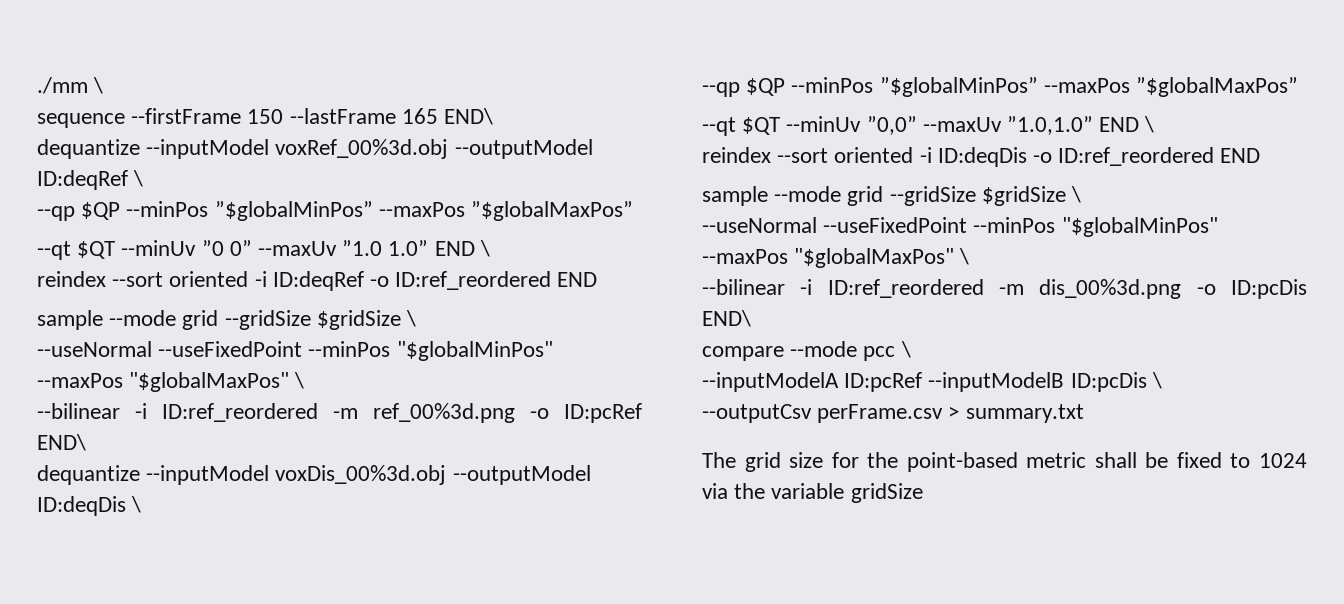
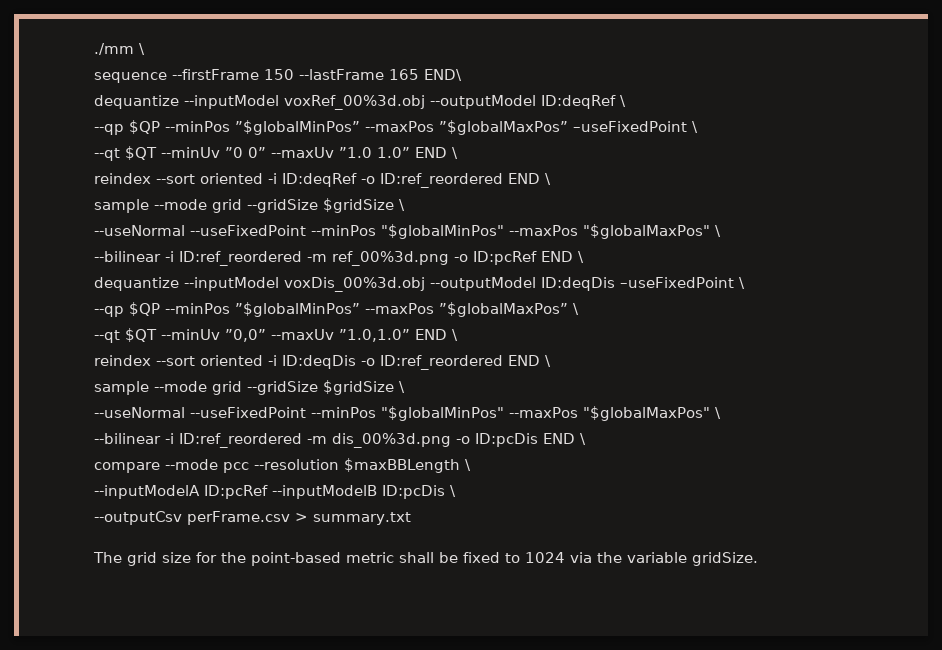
  dequantize --inputModel voxRef_00%3d.obj --outputModel ID:deqRef \
- --qp $QP --minPos ”$globalMinPos” --maxPos ”$globalMaxPos”
+ --qp $QP --minPos ”$globalMinPos” --maxPos ”$globalMaxPos” –useFixedPoint \
- reindex --sort oriented -i ID:deqRef -o ID:ref_reordered END
+ reindex --sort oriented -i ID:deqRef -o ID:ref_reordered END \
- --bilinear -i ID:ref_reordered -m ref_00%3d.png -o ID:pcRef END\
+ --bilinear -i ID:ref_reordered -m ref_00%3d.png -o ID:pcRef END \
- dequantize --inputModel voxDis_00%3d.obj --outputModel ID:deqDis \
- --qp $QP --minPos ”$globalMinPos” --maxPos ”$globalMaxPos”
+ dequantize --inputModel voxDis_00%3d.obj --outputModel ID:deqDis –useFixedPoint \
+ --qp $QP --minPos ”$globalMinPos” --maxPos ”$globalMaxPos” \
- reindex --sort oriented -i ID:deqDis -o ID:ref_reordered END
+ reindex --sort oriented -i ID:deqDis -o ID:ref_reordered END \
- --bilinear -i ID:ref_reordered -m dis_00%3d.png -o ID:pcDis END\
+ --bilinear -i ID:ref_reordered -m dis_00%3d.png -o ID:pcDis END \
- compare --mode pcc \
+ compare --mode pcc --resolution $maxBBLength \
- The grid size for the point-based metric shall be fixed to 1024 via the variable gridSize
+ The grid size for the point-based metric shall be fixed to 1024 via the variable gridSize.

